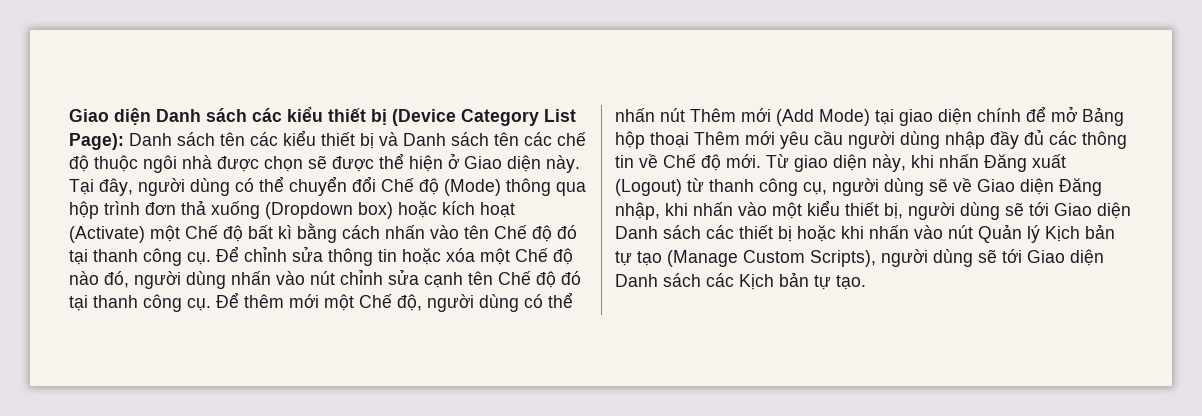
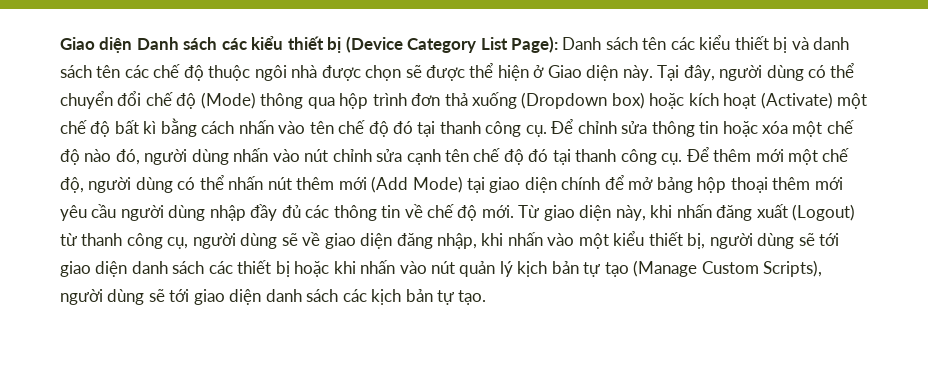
- Giao diện Danh sách các kiểu thiết bị (Device Category List Page): Danh sách tên các kiểu thiết bị và Danh sách tên các chế độ thuộc ngôi nhà được chọn sẽ được thể hiện ở Giao diện này.
+ Giao diện Danh sách các kiểu thiết bị (Device Category List Page): Danh sách tên các kiểu thiết bị và danh sách tên các chế độ thuộc ngôi nhà được chọn sẽ được thể hiện ở Giao diện này.
- Tại đây, người dùng có thể chuyển đổi Chế độ (Mode) thông qua hộp trình đơn thả xuống (Dropdown box) hoặc kích hoạt (Activate) một Chế độ bất kì bằng cách nhấn vào tên Chế độ đó tại thanh công cụ.
+ Tại đây, người dùng có thể chuyển đổi chế độ (Mode) thông qua hộp trình đơn thả xuống (Dropdown box) hoặc kích hoạt (Activate) một chế độ bất kì bằng cách nhấn vào tên chế độ đó tại thanh công cụ.
- Để chỉnh sửa thông tin hoặc xóa một Chế độ nào đó, người dùng nhấn vào nút chỉnh sửa cạnh tên Chế độ đó tại thanh công cụ.
+ Để chỉnh sửa thông tin hoặc xóa một chế độ nào đó, người dùng nhấn vào nút chỉnh sửa cạnh tên chế độ đó tại thanh công cụ.
- Để thêm mới một Chế độ, người dùng có thể nhấn nút Thêm mới (Add Mode) tại giao diện chính để mở Bảng hộp thoại Thêm mới yêu cầu người dùng nhập đầy đủ các thông tin về Chế độ mới.
+ Để thêm mới một chế độ, người dùng có thể nhấn nút thêm mới (Add Mode) tại giao diện chính để mở bảng hộp thoại thêm mới yêu cầu người dùng nhập đầy đủ các thông tin về chế độ mới.
- Từ giao diện này, khi nhấn Đăng xuất (Logout) từ thanh công cụ, người dùng sẽ về Giao diện Đăng nhập, khi nhấn vào một kiểu thiết bị, người dùng sẽ tới Giao diện Danh sách các thiết bị hoặc khi nhấn vào nút Quản lý Kịch bản tự tạo (Manage Custom Scripts), người dùng sẽ tới Giao diện Danh sách các Kịch bản tự tạo.
+ Từ giao diện này, khi nhấn đăng xuất (Logout) từ thanh công cụ, người dùng sẽ về giao diện đăng nhập, khi nhấn vào một kiểu thiết bị, người dùng sẽ tới giao diện danh sách các thiết bị hoặc khi nhấn vào nút quản lý kịch bản tự tạo (Manage Custom Scripts), người dùng sẽ tới giao diện danh sách các kịch bản tự tạo.

